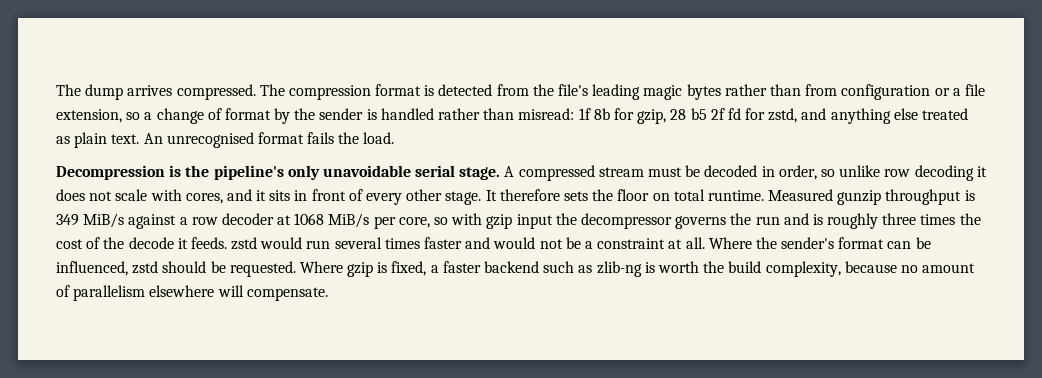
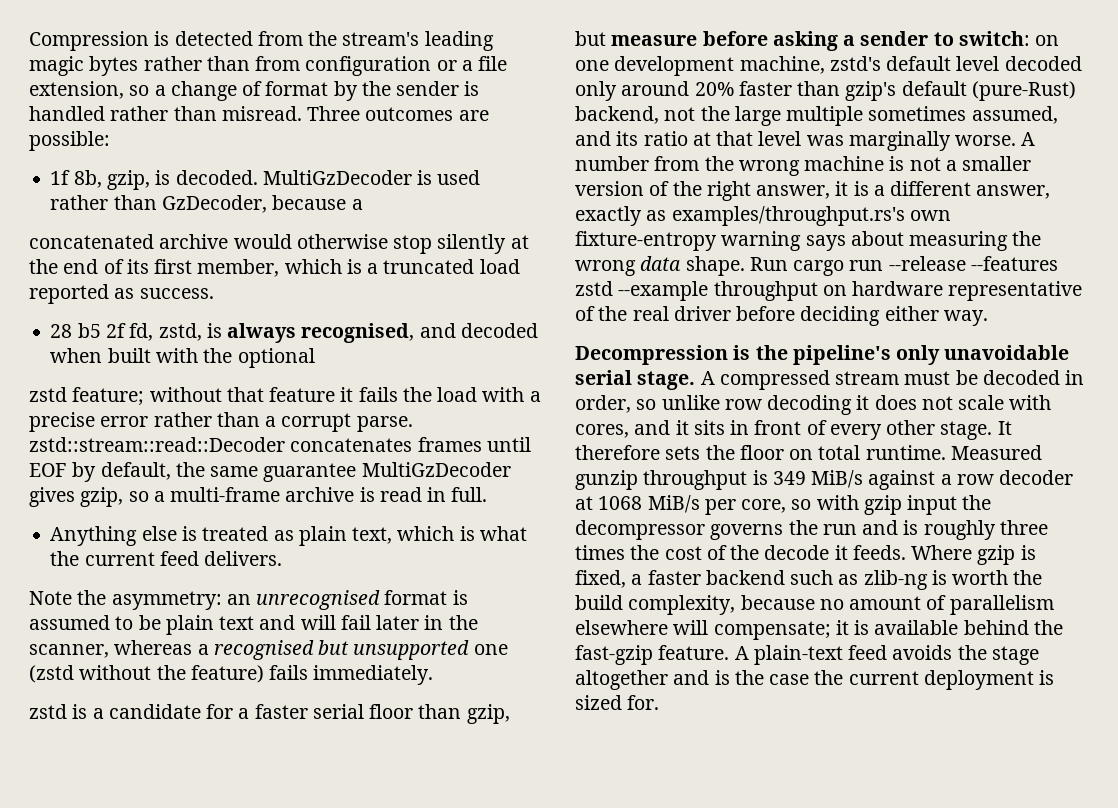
- The dump arrives compressed. The compression format is detected from the file's leading magic bytes rather than from configuration or a file extension, so a change of format by the sender is handled rather than misread: 1f 8b for gzip, 28 b5 2f fd for zstd, and anything else treated as plain text. An unrecognised format fails the load.
+ Compression is detected from the stream's leading magic bytes rather than from configuration or a file extension, so a change of format by the sender is handled rather than misread. Three outcomes are possible:
+ 1f 8b, gzip, is decoded. MultiGzDecoder is used rather than GzDecoder, because a
+ concatenated archive would otherwise stop silently at the end of its first member, which is a truncated load reported as success.
+ 28 b5 2f fd, zstd, is always recognised, and decoded when built with the optional
+ zstd feature; without that feature it fails the load with a precise error rather than a corrupt parse. zstd::stream::read::Decoder concatenates frames until EOF by default, the same guarantee MultiGzDecoder gives gzip, so a multi-frame archive is read in full.
+ Anything else is treated as plain text, which is what the current feed delivers.
+ Note the asymmetry: an unrecognised format is assumed to be plain text and will fail later in the scanner, whereas a recognised but unsupported one (zstd without the feature) fails immediately.
+ zstd is a candidate for a faster serial floor than gzip, but measure before asking a sender to switch: on one development machine, zstd's default level decoded only around 20% faster than gzip's default (pure-Rust) backend, not the large multiple sometimes assumed, and its ratio at that level was marginally worse. A number from the wrong machine is not a smaller version of the right answer, it is a different answer, exactly as examples/throughput.rs's own fixture-entropy warning says about measuring the wrong data shape. Run cargo run --release --features zstd --example throughput on hardware representative of the real driver before deciding either way.
- Measured gunzip throughput is 349 MiB/s against a row decoder at 1068 MiB/s per core, so with gzip input the decompressor governs the run and is roughly three times the cost of the decode it feeds. zstd would run several times faster and would not be a constraint at all. Where the sender's format can be influenced, zstd should be requested.
+ Measured gunzip throughput is 349 MiB/s against a row decoder at 1068 MiB/s per core, so with gzip input the decompressor governs the run and is roughly three times the cost of the decode it feeds.
- Where gzip is fixed, a faster backend such as zlib-ng is worth the build complexity, because no amount of parallelism elsewhere will compensate.
+ Where gzip is fixed, a faster backend such as zlib-ng is worth the build complexity, because no amount of parallelism elsewhere will compensate; it is available behind the fast-gzip feature. A plain-text feed avoids the stage altogether and is the case the current deployment is sized for.

